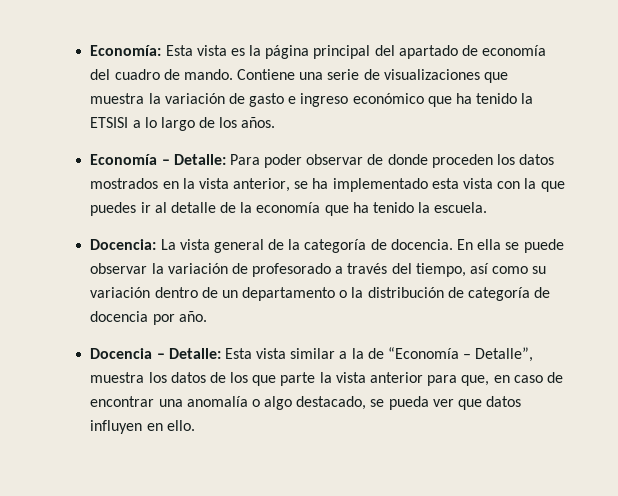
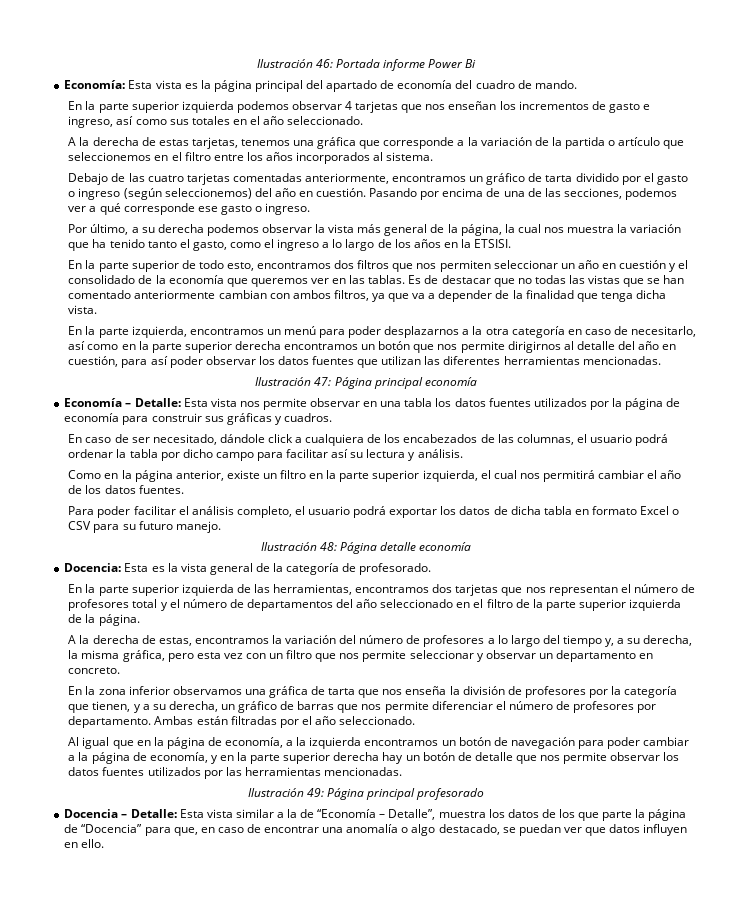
+ Ilustración 46: Portada informe Power Bi
- Economía: Esta vista es la página principal del apartado de economía del cuadro de mando. Contiene una serie de visualizaciones que muestra la variación de gasto e ingreso económico que ha tenido la ETSISI a lo largo de los años.
- Economía – Detalle: Para poder observar de donde proceden los datos mostrados en la vista anterior, se ha implementado esta vista con la que puedes ir al detalle de la economía que ha tenido la escuela.
- Docencia: La vista general de la categoría de docencia. En ella se puede observar la variación de profesorado a través del tiempo, así como su variación dentro de un departamento o la distribución de categoría de docencia por año.
+ Economía: Esta vista es la página principal del apartado de economía del cuadro de mando.
+ En la parte superior izquierda podemos observar 4 tarjetas que nos enseñan los incrementos de gasto e ingreso, así como sus totales en el año seleccionado.
+ A la derecha de estas tarjetas, tenemos una gráfica que corresponde a la variación de la partida o artículo que seleccionemos en el filtro entre los años incorporados al sistema.
+ Debajo de las cuatro tarjetas comentadas anteriormente, encontramos un gráfico de tarta dividido por el gasto o ingreso (según seleccionemos) del año en cuestión. Pasando por encima de una de las secciones, podemos ver a qué corresponde ese gasto o ingreso.
+ Por último, a su derecha podemos observar la vista más general de la página, la cual nos muestra la variación que ha tenido tanto el gasto, como el ingreso a lo largo de los años en la ETSISI.
+ En la parte superior de todo esto, encontramos dos filtros que nos permiten seleccionar un año en cuestión y el consolidado de la economía que queremos ver en las tablas. Es de destacar que no todas las vistas que se han comentado anteriormente cambian con ambos filtros, ya que va a depender de la finalidad que tenga dicha vista.
+ En la parte izquierda, encontramos un menú para poder desplazarnos a la otra categoría en caso de necesitarlo, así como en la parte superior derecha encontramos un botón que nos permite dirigirnos al detalle del año en cuestión, para así poder observar los datos fuentes que utilizan las diferentes herramientas mencionadas.
+ Ilustración 47: Página principal economía
+ Economía – Detalle: Esta vista nos permite observar en una tabla los datos fuentes utilizados por la página de economía para construir sus gráficas y cuadros.
+ En caso de ser necesitado, dándole click a cualquiera de los encabezados de las columnas, el usuario podrá ordenar la tabla por dicho campo para facilitar así su lectura y análisis.
+ Como en la página anterior, existe un filtro en la parte superior izquierda, el cual nos permitirá cambiar el año de los datos fuentes.
+ Para poder facilitar el análisis completo, el usuario podrá exportar los datos de dicha tabla en formato Excel o CSV para su futuro manejo.
+ Ilustración 48: Página detalle economía
+ Docencia: Esta es la vista general de la categoría de profesorado.
+ En la parte superior izquierda de las herramientas, encontramos dos tarjetas que nos representan el número de profesores total y el número de departamentos del año seleccionado en el filtro de la parte superior izquierda de la página.
+ A la derecha de estas, encontramos la variación del número de profesores a lo largo del tiempo y, a su derecha, la misma gráfica, pero esta vez con un filtro que nos permite seleccionar y observar un departamento en concreto.
+ En la zona inferior observamos una gráfica de tarta que nos enseña la división de profesores por la categoría que tienen, y a su derecha, un gráfico de barras que nos permite diferenciar el número de profesores por departamento. Ambas están filtradas por el año seleccionado.
+ Al igual que en la página de economía, a la izquierda encontramos un botón de navegación para poder cambiar a la página de economía, y en la parte superior derecha hay un botón de detalle que nos permite observar los datos fuentes utilizados por las herramientas mencionadas.
+ Ilustración 49: Página principal profesorado
- Docencia – Detalle: Esta vista similar a la de “Economía – Detalle”, muestra los datos de los que parte la vista anterior para que, en caso de encontrar una anomalía o algo destacado, se pueda ver que datos influyen en ello.
+ Docencia – Detalle: Esta vista similar a la de “Economía – Detalle”, muestra los datos de los que parte la página de “Docencia” para que, en caso de encontrar una anomalía o algo destacado, se puedan ver que datos influyen en ello.

